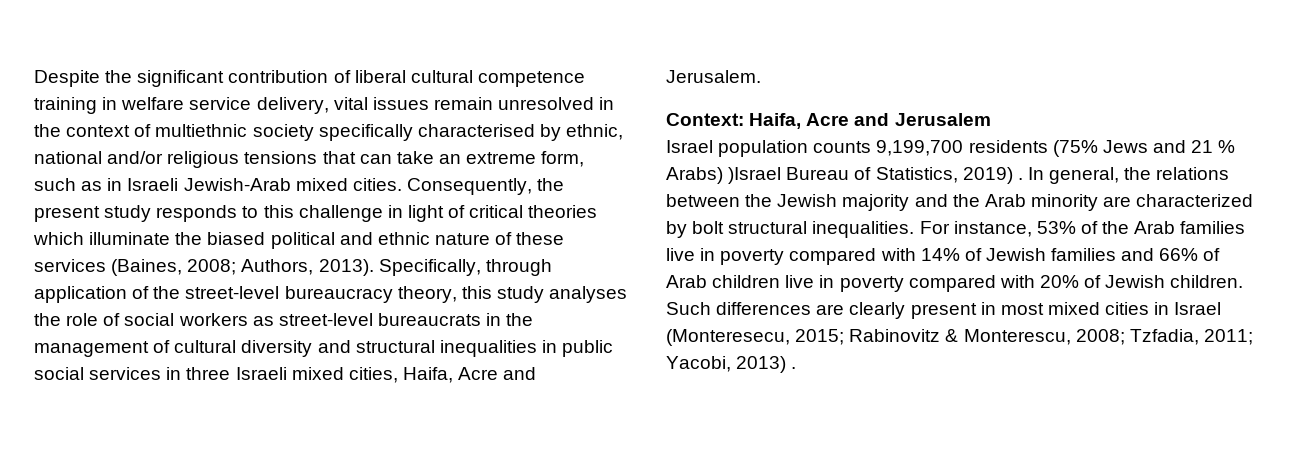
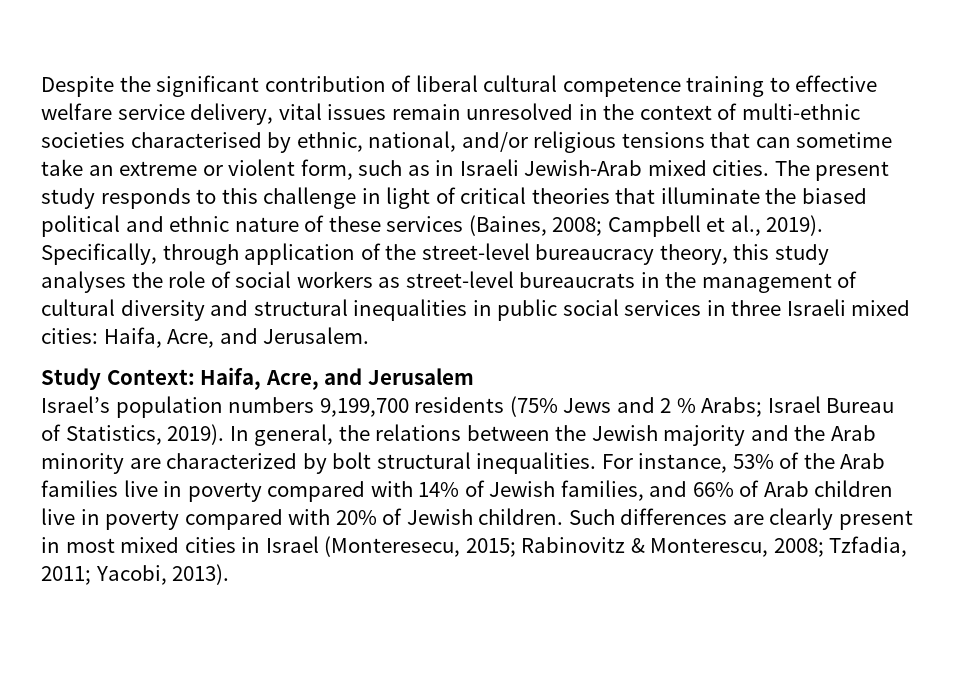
- Despite the significant contribution of liberal cultural competence training in welfare service delivery, vital issues remain unresolved in the context of multiethnic society specifically characterised by ethnic, national and/or religious tensions that can take an extreme form, such as in Israeli Jewish-Arab mixed cities.
+ Despite the significant contribution of liberal cultural competence training to effective welfare service delivery, vital issues remain unresolved in the context of multi-ethnic societies characterised by ethnic, national, and/or religious tensions that can sometime take an extreme or violent form, such as in Israeli Jewish-Arab mixed cities.
- Consequently, the present study responds to this challenge in light of critical theories which illuminate the biased political and ethnic nature of these services (Baines, 2008; Authors, 2013).
+ The present study responds to this challenge in light of critical theories that illuminate the biased political and ethnic nature of these services (Baines, 2008; Campbell et al., 2019).
- Specifically, through application of the street-level bureaucracy theory, this study analyses the role of social workers as street-level bureaucrats in the management of cultural diversity and structural inequalities in public social services in three Israeli mixed cities, Haifa, Acre and Jerusalem.
+ Specifically, through application of the street-level bureaucracy theory, this study analyses the role of social workers as street-level bureaucrats in the management of cultural diversity and structural inequalities in public social services in three Israeli mixed cities: Haifa, Acre, and Jerusalem.
- Context: Haifa, Acre and Jerusalem
+ Study Context: Haifa, Acre, and Jerusalem
- Israel population counts 9,199,700 residents (75% Jews and 21 % Arabs) )Israel Bureau of Statistics, 2019) .
+ Israel’s population numbers 9,199,700 residents (75% Jews and 2 % Arabs; Israel Bureau of Statistics, 2019).
- For instance, 53% of the Arab families live in poverty compared with 14% of Jewish families and 66% of Arab children live in poverty compared with 20% of Jewish children.
+ For instance, 53% of the Arab families live in poverty compared with 14% of Jewish families, and 66% of Arab children live in poverty compared with 20% of Jewish children.
- Such differences are clearly present in most mixed cities in Israel (Monteresecu, 2015; Rabinovitz & Monterescu, 2008; Tzfadia, 2011; Yacobi, 2013) .
+ Such differences are clearly present in most mixed cities in Israel (Monteresecu, 2015; Rabinovitz & Monterescu, 2008; Tzfadia, 2011; Yacobi, 2013).

